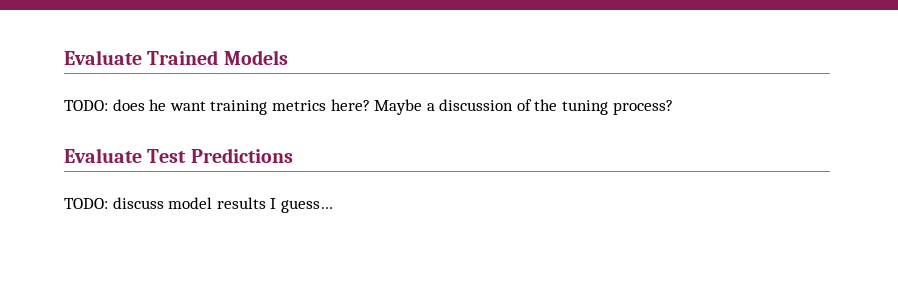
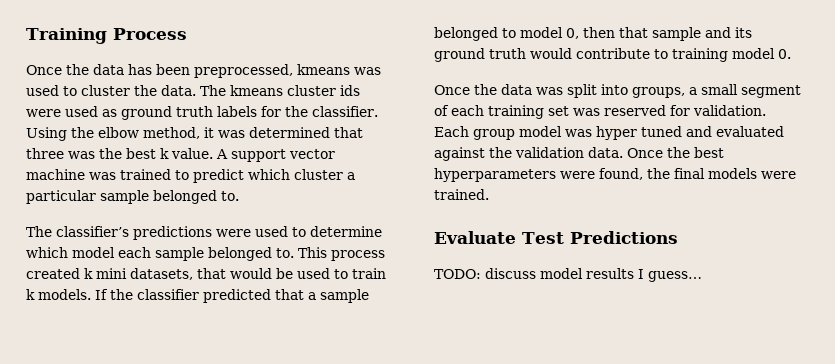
- Evaluate Trained Models
- TODO: does he want training metrics here? Maybe a discussion of the tuning process?
+ Training Process
+ Once the data has been preprocessed, kmeans was used to cluster the data. The kmeans cluster ids were used as ground truth labels for the classifier. Using the elbow method, it was determined that three was the best k value. A support vector machine was trained to predict which cluster a particular sample belonged to.
+ The classifier’s predictions were used to determine which model each sample belonged to. This process created k mini datasets, that would be used to train k models. If the classifier predicted that a sample belonged to model 0, then that sample and its ground truth would contribute to training model 0.
+ Once the data was split into groups, a small segment of each training set was reserved for validation. Each group model was hyper tuned and evaluated against the validation data. Once the best hyperparameters were found, the final models were trained.

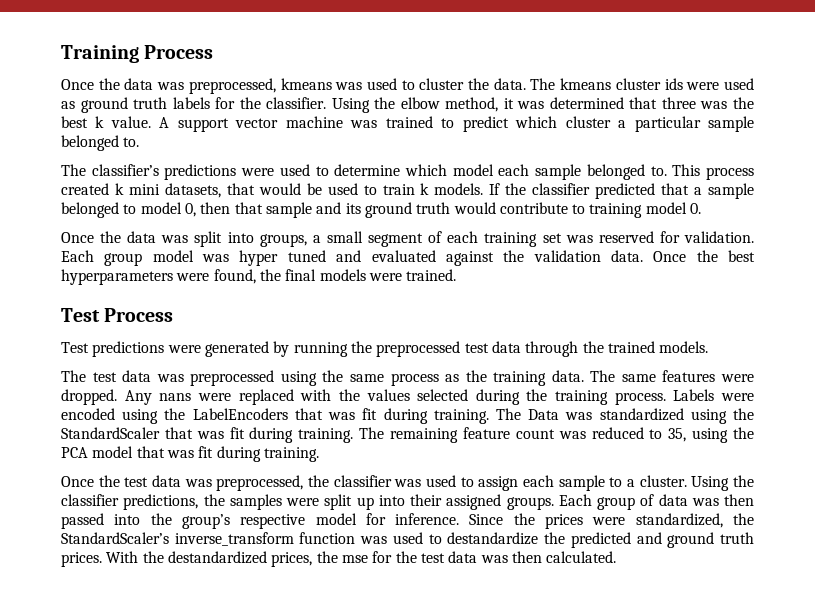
- Once the data has been preprocessed, kmeans was used to cluster the data.
+ Once the data was preprocessed, kmeans was used to cluster the data.
- Evaluate Test Predictions
- TODO: discuss model results I guess…
+ Test Process
+ Test predictions were generated by running the preprocessed test data through the trained models.
+ The test data was preprocessed using the same process as the training data. The same features were dropped. Any nans were replaced with the values selected during the training process. Labels were encoded using the LabelEncoders that was fit during training. The Data was standardized using the StandardScaler that was fit during training. The remaining feature count was reduced to 35, using the PCA model that was fit during training.
+ Once the test data was preprocessed, the classifier was used to assign each sample to a cluster. Using the classifier predictions, the samples were split up into their assigned groups. Each group of data was then passed into the group’s respective model for inference. Since the prices were standardized, the StandardScaler’s inverse_transform function was used to destandardize the predicted and ground truth prices. With the destandardized prices, the mse for the test data was then calculated.

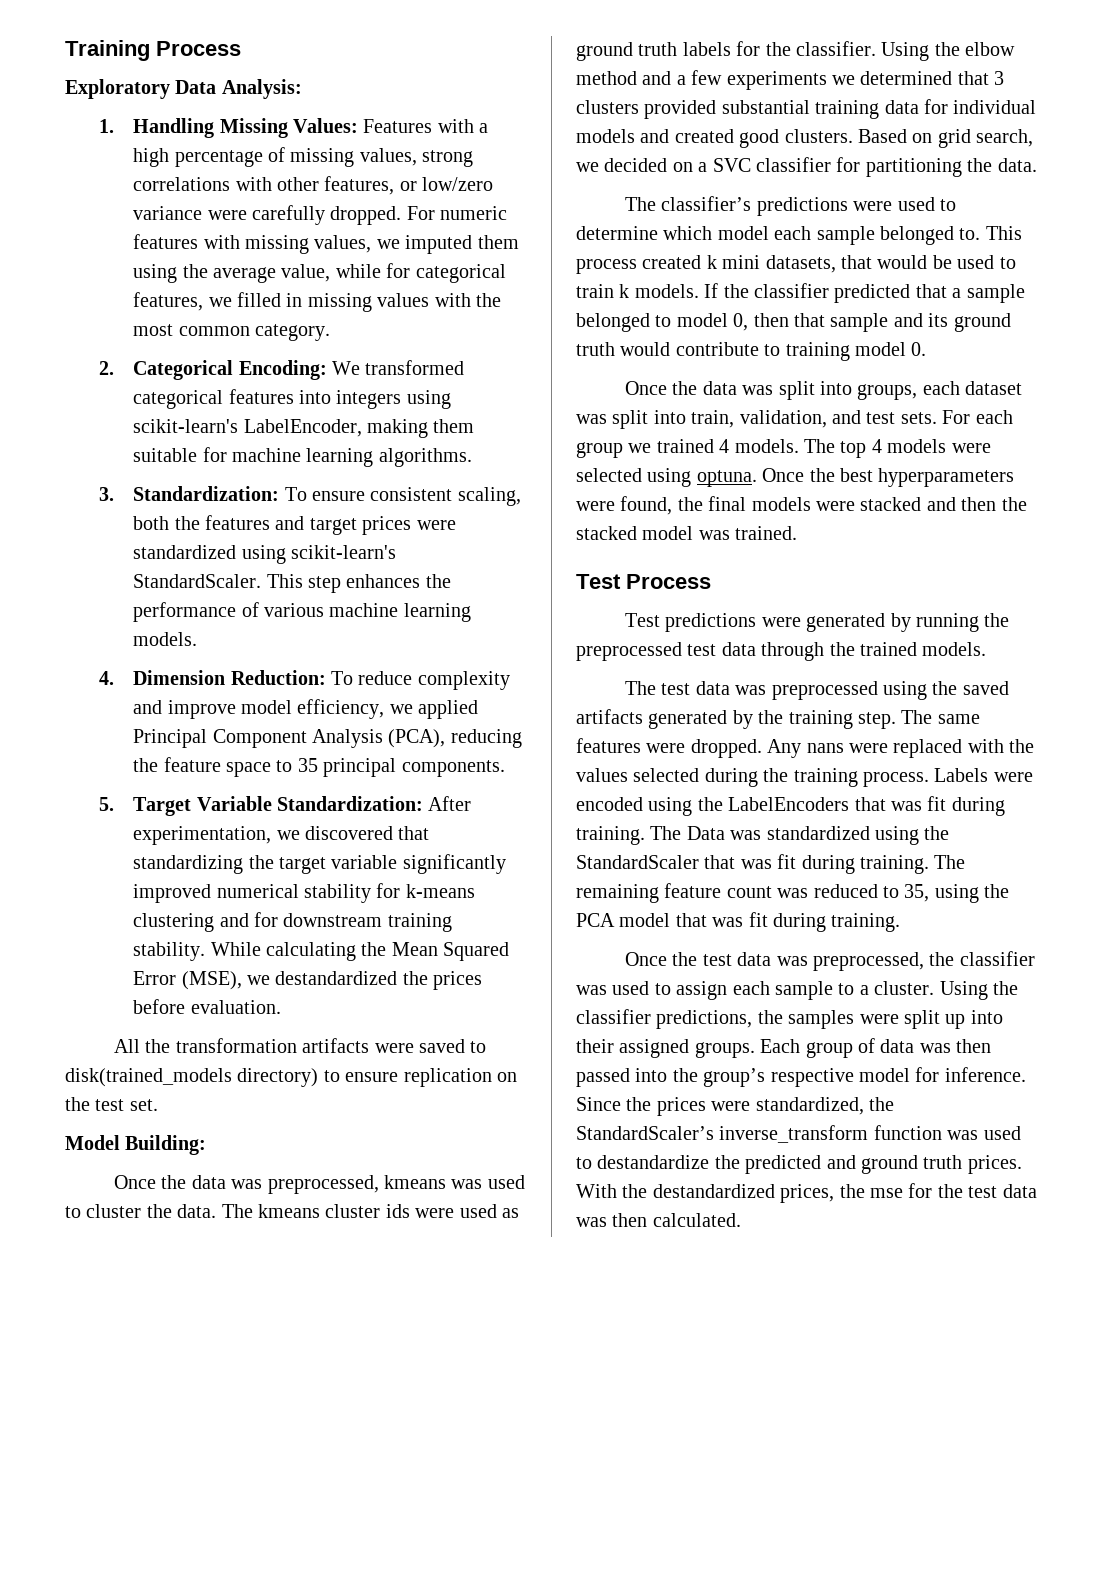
+ Exploratory Data Analysis:
+ 1. Handling Missing Values: Features with a high percentage of missing values, strong correlations with other features, or low/zero variance were carefully dropped. For numeric features with missing values, we imputed them using the average value, while for categorical features, we filled in missing values with the most common category.
+ 2. Categorical Encoding: We transformed categorical features into integers using scikit-learn's LabelEncoder, making them suitable for machine learning algorithms.
+ 3. Standardization: To ensure consistent scaling, both the features and target prices were standardized using scikit-learn's StandardScaler. This step enhances the performance of various machine learning models.
+ 4. Dimension Reduction: To reduce complexity and improve model efficiency, we applied Principal Component Analysis (PCA), reducing the feature space to 35 principal components.
+ 5. Target Variable Standardization: After experimentation, we discovered that standardizing the target variable significantly improved numerical stability for k-means clustering and for downstream training stability. While calculating the Mean Squared Error (MSE), we destandardized the prices before evaluation.
+ All the transformation artifacts were saved to disk(trained_models directory) to ensure replication on the test set.
+ Model Building:
- Using the elbow method, it was determined that three was the best k value. A support vector machine was trained to predict which cluster a particular sample belonged to.
+ Using the elbow method and a few experiments we determined that 3 clusters provided substantial training data for individual models and created good clusters. Based on grid search, we decided on a SVC classifier for partitioning the data.
- Once the data was split into groups, a small segment of each training set was reserved for validation. Each group model was hyper tuned and evaluated against the validation data.
+ Once the data was split into groups, each dataset was split into train, validation, and test sets. For each group we trained 4 models. The top 4 models were selected using optuna.
- Once the best hyperparameters were found, the final models were trained.
+ Once the best hyperparameters were found, the final models were stacked and then the stacked model was trained.
- The test data was preprocessed using the same process as the training data.
+ The test data was preprocessed using the saved artifacts generated by the training step.

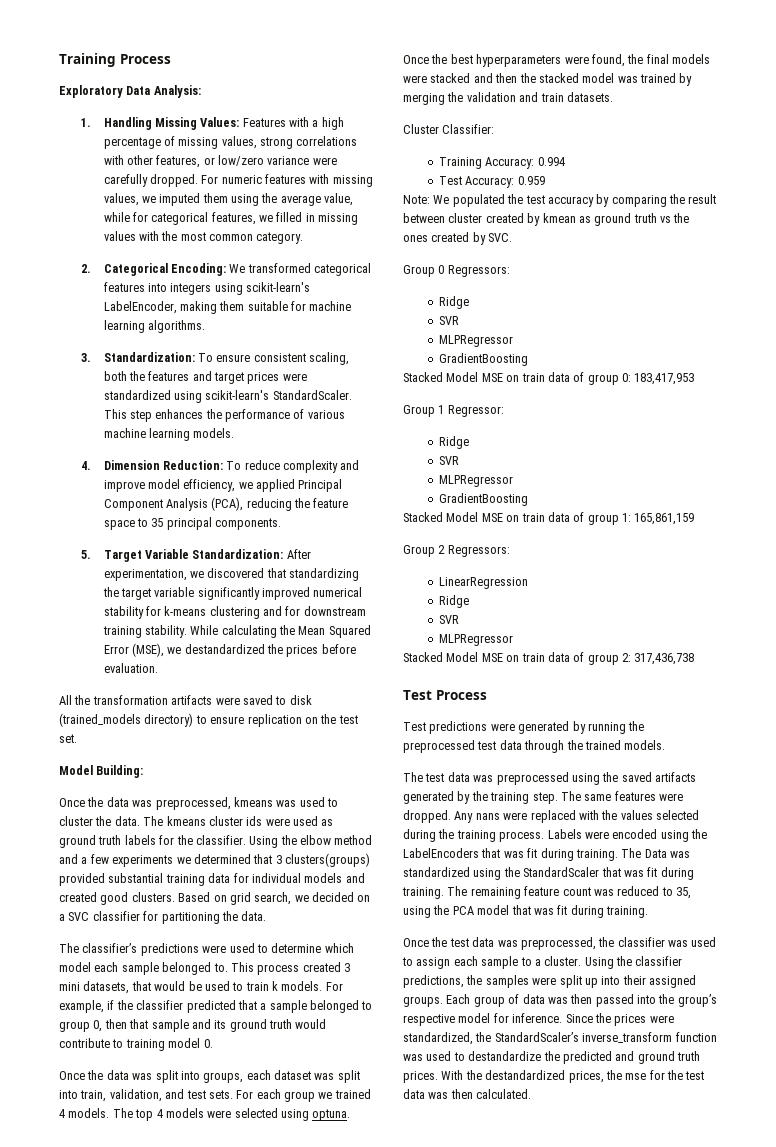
- All the transformation artifacts were saved to disk(trained_models directory) to ensure replication on the test set.
+ All the transformation artifacts were saved to disk (trained_models directory) to ensure replication on the test set.
- Using the elbow method and a few experiments we determined that 3 clusters provided substantial training data for individual models and created good clusters.
+ Using the elbow method and a few experiments we determined that 3 clusters(groups) provided substantial training data for individual models and created good clusters.
- This process created k mini datasets, that would be used to train k models.
+ This process created 3 mini datasets, that would be used to train k models.
- If the classifier predicted that a sample belonged to model 0, then that sample and its ground truth would contribute to training model 0.
+ For example, if the classifier predicted that a sample belonged to group 0, then that sample and its ground truth would contribute to training model 0.
- Once the best hyperparameters were found, the final models were stacked and then the stacked model was trained.
+ Once the best hyperparameters were found, the final models were stacked and then the stacked model was trained by merging the validation and train datasets.
+ Cluster Classifier:
+ Training Accuracy: 0.994
+ Test Accuracy: 0.959
+ Note: We populated the test accuracy by comparing the result between cluster created by kmean as ground truth vs the ones created by SVC.
+ Group 0 Regressors:
+ Ridge
+ SVR
+ MLPRegressor
+ GradientBoosting
+ Stacked Model MSE on train data of group 0: 183,417,953
+ Group 1 Regressor:
+ Ridge
+ SVR
+ MLPRegressor
+ GradientBoosting
+ Stacked Model MSE on train data of group 1: 165,861,159
+ Group 2 Regressors:
+ LinearRegression
+ Ridge
+ SVR
+ MLPRegressor
+ Stacked Model MSE on train data of group 2: 317,436,738

